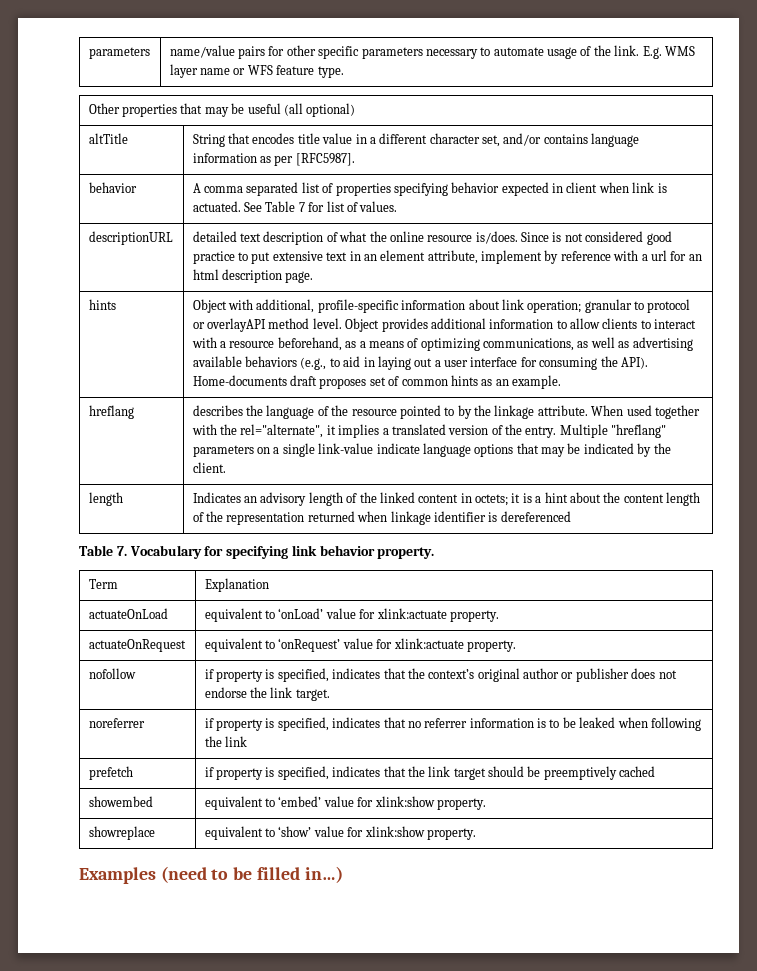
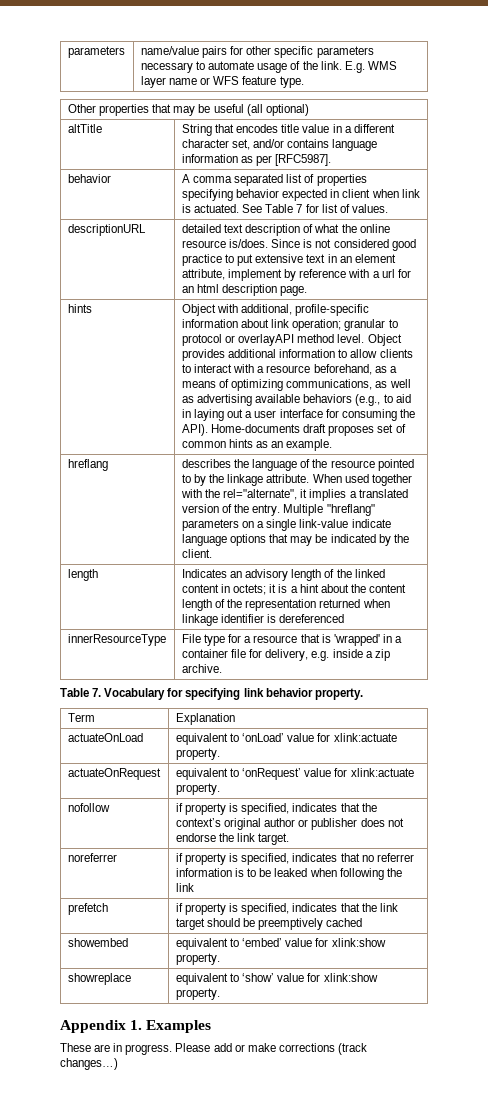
+ innerResourceType | File type for a resource that is 'wrapped' in a container file for delivery, e.g. inside a zip archive.
- Examples (need to be filled in…)
+ Appendix 1. Examples
+ These are in progress. Please add or make corrections (track changes…)

